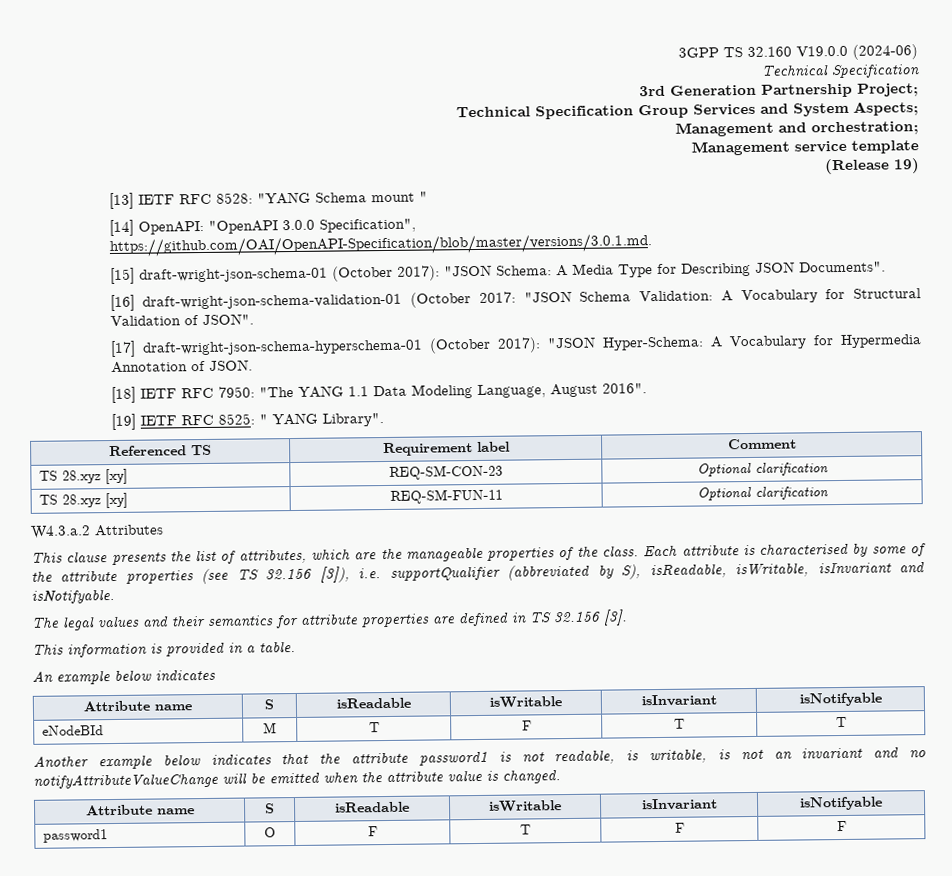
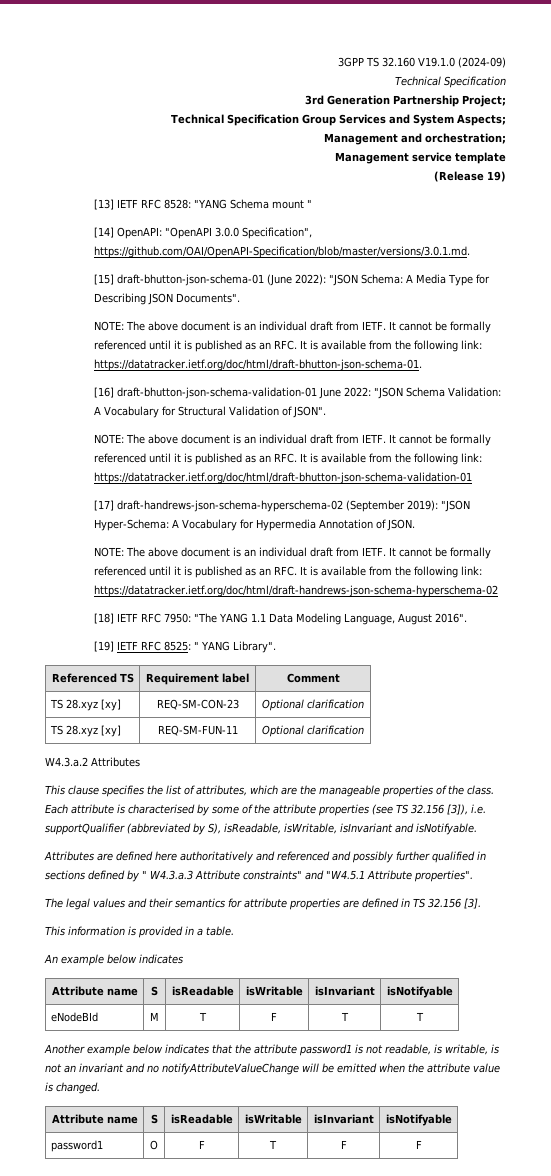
- 3GPP TS 32.160 V19.0.0 (2024-06)
+ 3GPP TS 32.160 V19.1.0 (2024-09)
- [15] draft-wright-json-schema-01 (October 2017): "JSON Schema: A Media Type for Describing JSON Documents".
+ [15] draft-bhutton-json-schema-01 (June 2022): "JSON Schema: A Media Type for Describing JSON Documents".
- [16] draft-wright-json-schema-validation-01 (October 2017: "JSON Schema Validation: A Vocabulary for Structural Validation of JSON".
+ NOTE: The above document is an individual draft from IETF. It cannot be formally referenced until it is published as an RFC. It is available from the following link: https://datatracker.ietf.org/doc/html/draft-bhutton-json-schema-01.
+ [16] draft-bhutton-json-schema-validation-01 June 2022: "JSON Schema Validation: A Vocabulary for Structural Validation of JSON".
- [17] draft-wright-json-schema-hyperschema-01 (October 2017): "JSON Hyper-Schema: A Vocabulary for Hypermedia Annotation of JSON.
+ NOTE: The above document is an individual draft from IETF. It cannot be formally referenced until it is published as an RFC. It is available from the following link: https://datatracker.ietf.org/doc/html/draft-bhutton-json-schema-validation-01
+ [17] draft-handrews-json-schema-hyperschema-02 (September 2019): "JSON Hyper-Schema: A Vocabulary for Hypermedia Annotation of JSON.
+ NOTE: The above document is an individual draft from IETF. It cannot be formally referenced until it is published as an RFC. It is available from the following link: https://datatracker.ietf.org/doc/html/draft-handrews-json-schema-hyperschema-02
- This clause presents the list of attributes, which are the manageable properties of the class.
+ This clause specifies the list of attributes, which are the manageable properties of the class.
+ Attributes are defined here authoritatively and referenced and possibly further qualified in sections defined by " W4.3.a.3 Attribute constraints" and "W4.5.1 Attribute properties".

